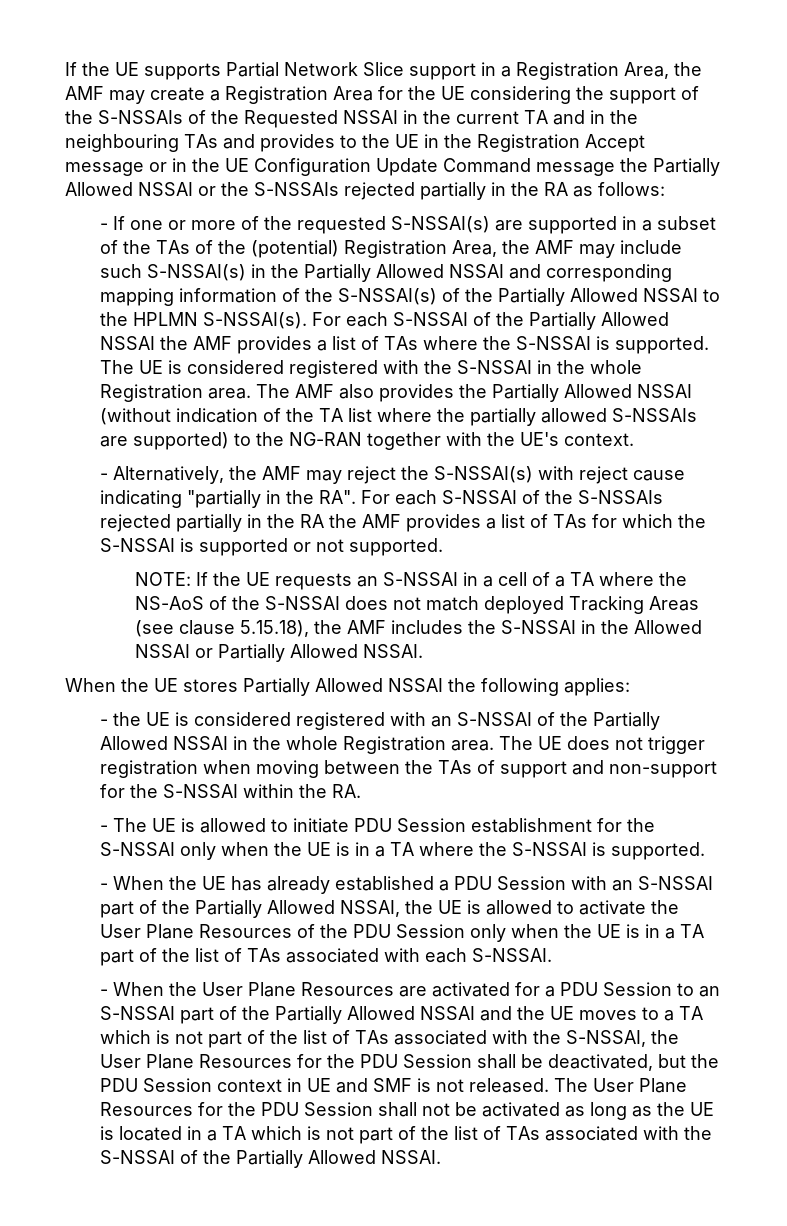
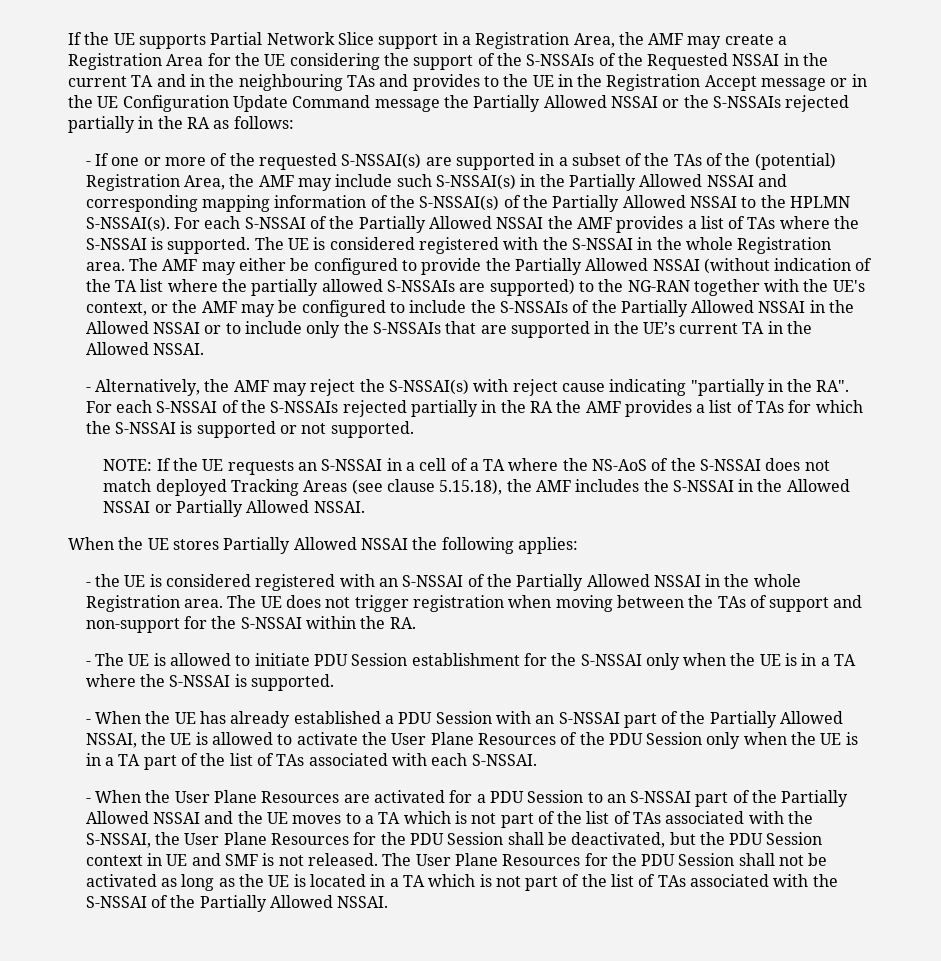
- The AMF also provides the Partially Allowed NSSAI (without indication of the TA list where the partially allowed S-NSSAIs are supported) to the NG-RAN together with the UE's context.
+ The AMF may either be configured to provide the Partially Allowed NSSAI (without indication of the TA list where the partially allowed S-NSSAIs are supported) to the NG-RAN together with the UE's context, or the AMF may be configured to include the S-NSSAIs of the Partially Allowed NSSAI in the Allowed NSSAI or to include only the S-NSSAIs that are supported in the UE’s current TA in the Allowed NSSAI.

